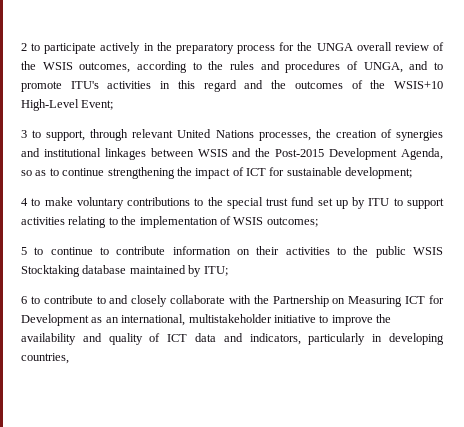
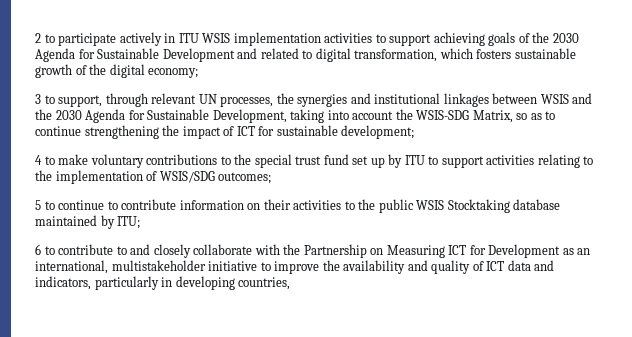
- 2 to participate actively in the preparatory process for the UNGA overall review of the WSIS outcomes, according to the rules and procedures of UNGA, and to promote ITU's activities in this regard and the outcomes of the WSIS+10 High-Level Event;
+ 2 to participate actively in ITU WSIS implementation activities to support achieving goals of the 2030 Agenda for Sustainable Development and related to digital transformation, which fosters sustainable growth of the digital economy;
- 3 to support, through relevant United Nations processes, the creation of synergies and institutional linkages between WSIS and the Post-2015 Development Agenda, so as to continue strengthening the impact of ICT for sustainable development;
+ 3 to support, through relevant UN processes, the synergies and institutional linkages between WSIS and the 2030 Agenda for Sustainable Development, taking into account the WSIS-SDG Matrix, so as to continue strengthening the impact of ICT for sustainable development;
- 4 to make voluntary contributions to the special trust fund set up by ITU to support activities relating to the implementation of WSIS outcomes;
+ 4 to make voluntary contributions to the special trust fund set up by ITU to support activities relating to the implementation of WSIS/SDG outcomes;

